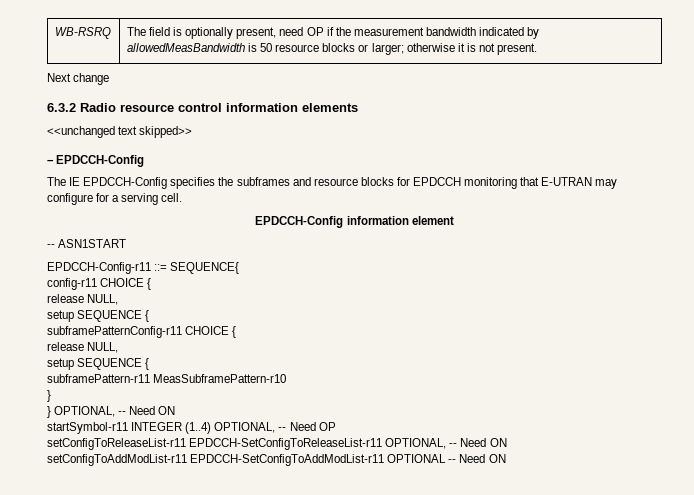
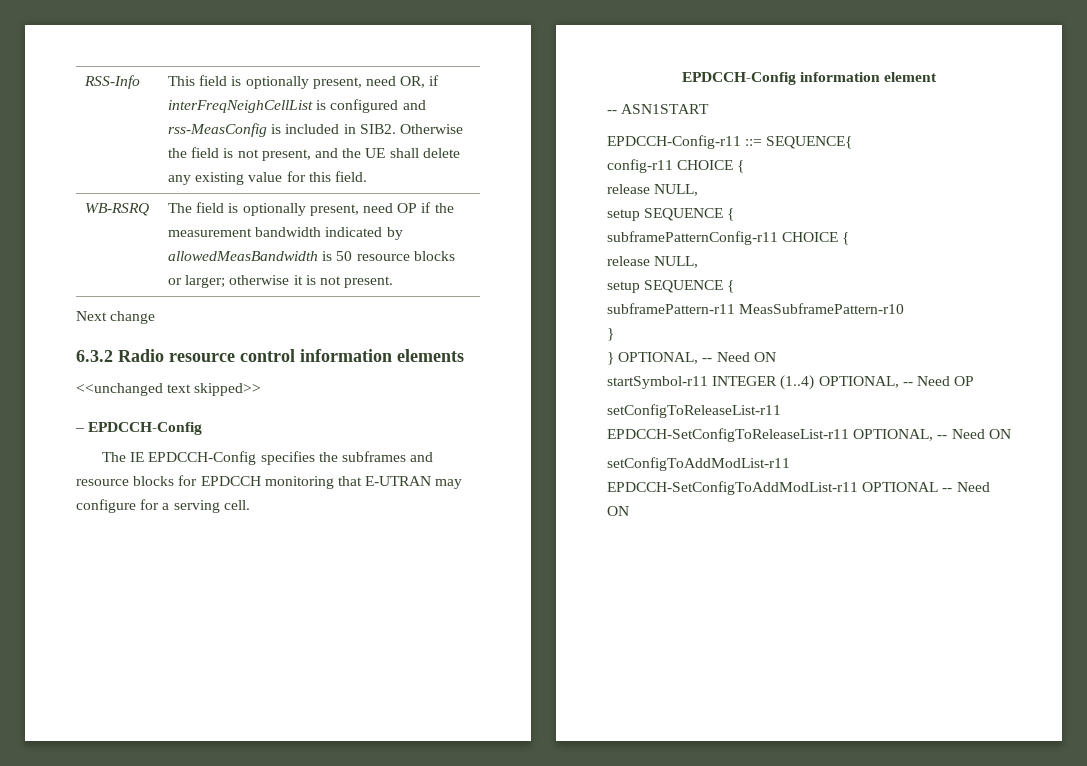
+ RSS-Info | This field is optionally present, need OR, if interFreqNeighCellList is configured and rss-MeasConfig is included in SIB2. Otherwise the field is not present, and the UE shall delete any existing value for this field.

